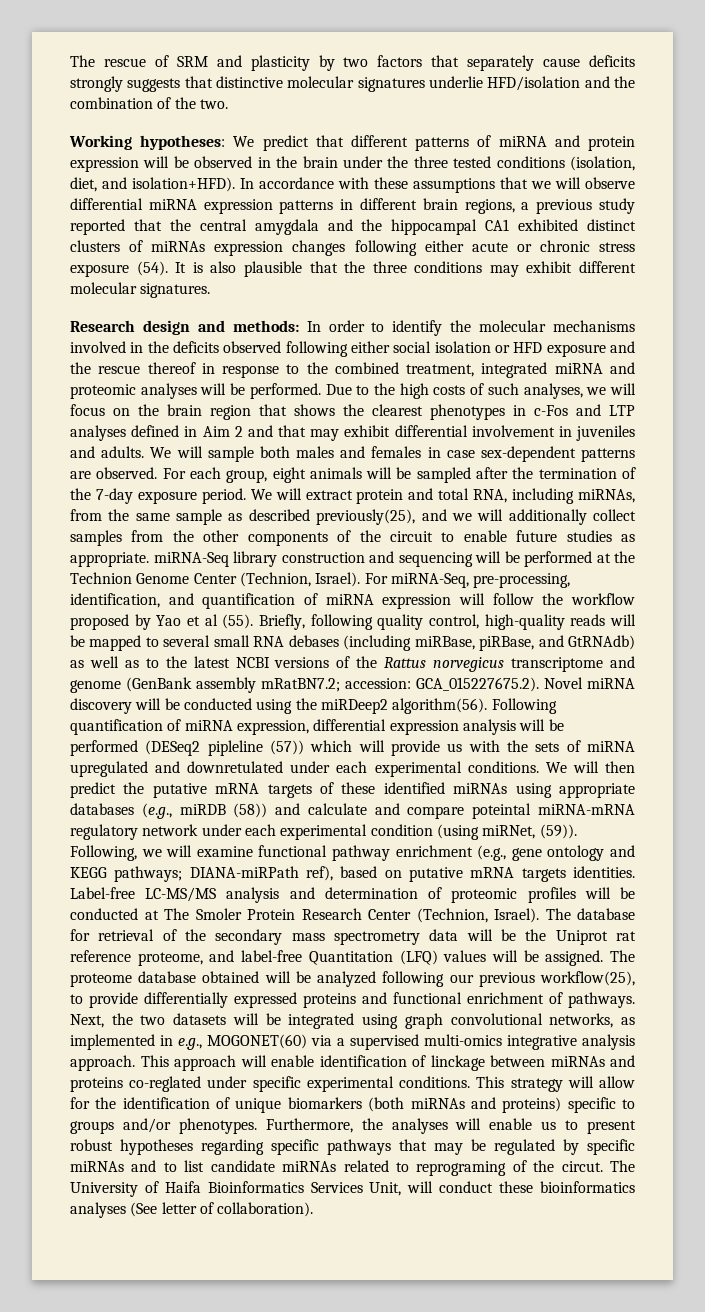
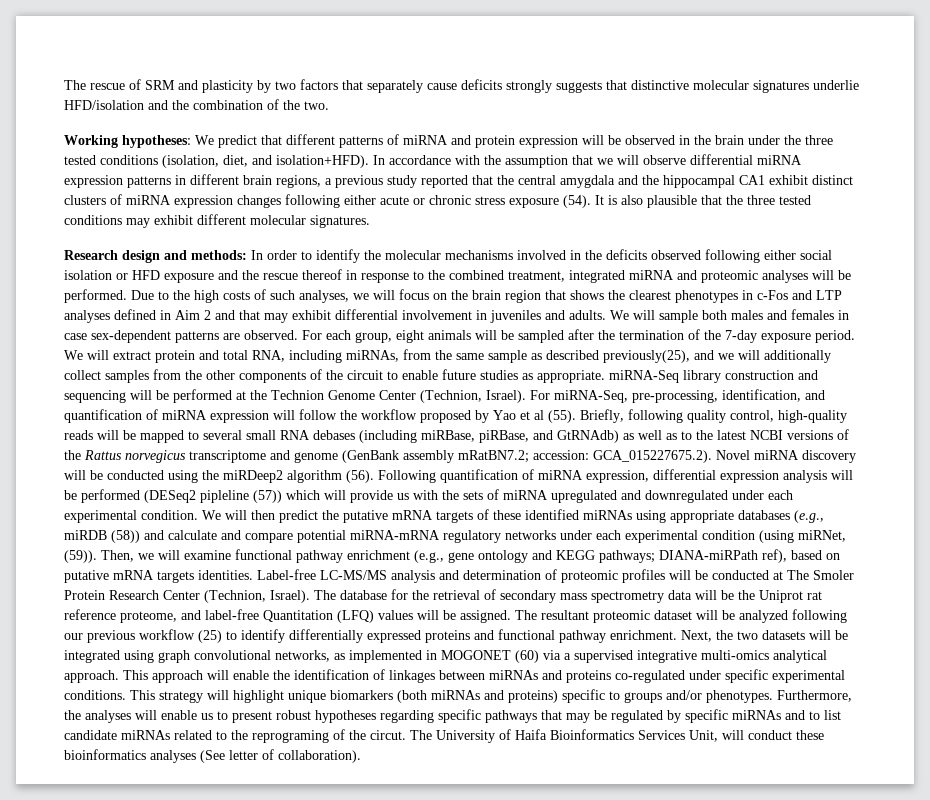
- In accordance with these assumptions that we will observe differential miRNA expression patterns in different brain regions, a previous study reported that the central amygdala and the hippocampal CA1 exhibited distinct clusters of miRNAs expression changes following either acute or chronic stress exposure (54).
+ In accordance with the assumption that we will observe differential miRNA expression patterns in different brain regions, a previous study reported that the central amygdala and the hippocampal CA1 exhibit distinct clusters of miRNA expression changes following either acute or chronic stress exposure (54).
- It is also plausible that the three conditions may exhibit different molecular signatures.
+ It is also plausible that the three tested conditions may exhibit different molecular signatures.
- Briefly, following quality control, high-quality reads will be mapped to several small RNA debases (including miRBase, piRBase, and GtRNAdb) as well as to the latest NCBI versions of the Rattus norvegicus transcriptome and genome (GenBank assembly mRatBN7.2; accession: GCA_015227675.2). Novel miRNA discovery will be conducted using the miRDeep2 algorithm(56).
+ Briefly, following quality control, high-quality reads will be mapped to several small RNA debases (including miRBase, piRBase, and GtRNAdb) as well as to the latest NCBI versions of the Rattus norvegicus transcriptome and genome (GenBank assembly mRatBN7.2; accession: GCA_015227675.2). Novel miRNA discovery will be conducted using the miRDeep2 algorithm (56).
- Following quantification of miRNA expression, differential expression analysis will be performed (DESeq2 pipleline (57)) which will provide us with the sets of miRNA upregulated and downretulated under each experimental conditions.
+ Following quantification of miRNA expression, differential expression analysis will be performed (DESeq2 pipleline (57)) which will provide us with the sets of miRNA upregulated and downregulated under each experimental condition.
- We will then predict the putative mRNA targets of these identified miRNAs using appropriate databases (e.g., miRDB (58)) and calculate and compare poteintal miRNA-mRNA regulatory network under each experimental condition (using miRNet, (59)).
+ We will then predict the putative mRNA targets of these identified miRNAs using appropriate databases (e.g., miRDB (58)) and calculate and compare potential miRNA-mRNA regulatory networks under each experimental condition (using miRNet, (59)).
- Following, we will examine functional pathway enrichment (e.g., gene ontology and KEGG pathways; DIANA-miRPath ref), based on putative mRNA targets identities.
+ Then, we will examine functional pathway enrichment (e.g., gene ontology and KEGG pathways; DIANA-miRPath ref), based on putative mRNA targets identities.
- The database for retrieval of the secondary mass spectrometry data will be the Uniprot rat reference proteome, and label-free Quantitation (LFQ) values will be assigned.
+ The database for the retrieval of secondary mass spectrometry data will be the Uniprot rat reference proteome, and label-free Quantitation (LFQ) values will be assigned.
- The proteome database obtained will be analyzed following our previous workflow(25), to provide differentially expressed proteins and functional enrichment of pathways.
+ The resultant proteomic dataset will be analyzed following our previous workflow (25) to identify differentially expressed proteins and functional pathway enrichment.
- Next, the two datasets will be integrated using graph convolutional networks, as implemented in e.g., MOGONET(60) via a supervised multi-omics integrative analysis approach.
+ Next, the two datasets will be integrated using graph convolutional networks, as implemented in MOGONET (60) via a supervised integrative multi-omics analytical approach.
- This approach will enable identification of linckage between miRNAs and proteins co-reglated under specific experimental conditions.
+ This approach will enable the identification of linkages between miRNAs and proteins co-regulated under specific experimental conditions.
- This strategy will allow for the identification of unique biomarkers (both miRNAs and proteins) specific to groups and/or phenotypes.
+ This strategy will highlight unique biomarkers (both miRNAs and proteins) specific to groups and/or phenotypes.
- Furthermore, the analyses will enable us to present robust hypotheses regarding specific pathways that may be regulated by specific miRNAs and to list candidate miRNAs related to reprograming of the circut.
+ Furthermore, the analyses will enable us to present robust hypotheses regarding specific pathways that may be regulated by specific miRNAs and to list candidate miRNAs related to the reprograming of the circut.

